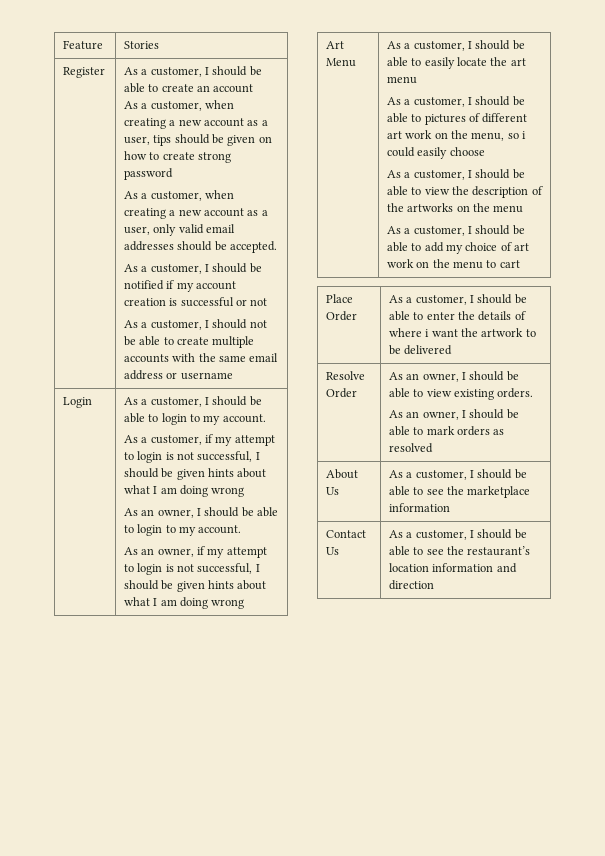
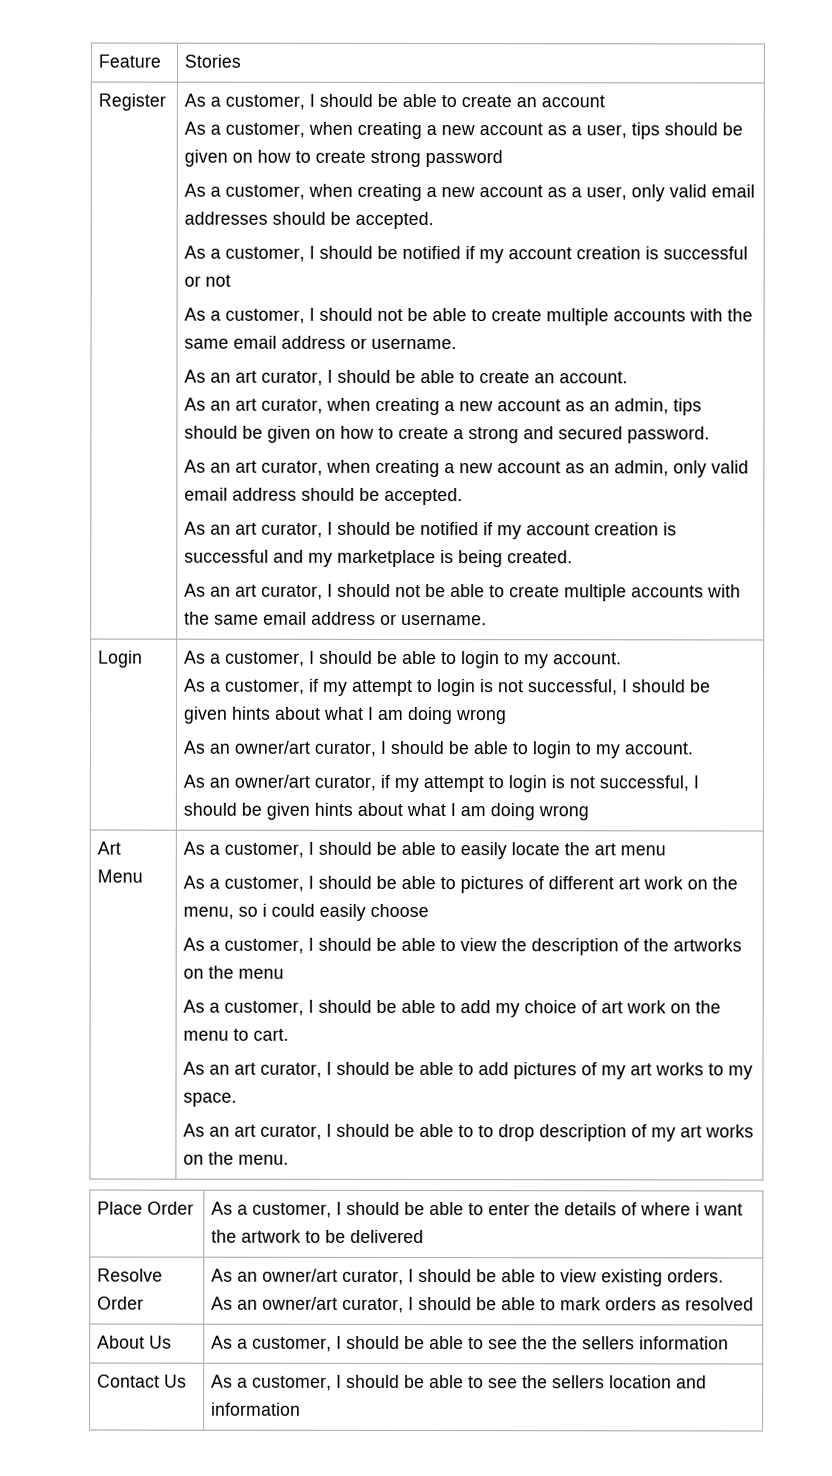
- As a customer, I should not be able to create multiple accounts with the same email address or username
+ As a customer, I should not be able to create multiple accounts with the same email address or username.
+ As an art curator, I should be able to create an account.
+ As an art curator, when creating a new account as an admin, tips should be given on how to create a strong and secured password.
+ As an art curator, when creating a new account as an admin, only valid email address should be accepted.
+ As an art curator, I should be notified if my account creation is successful and my marketplace is being created.
+ As an art curator, I should not be able to create multiple accounts with the same email address or username.
- As an owner, I should be able to login to my account.
+ As an owner/art curator, I should be able to login to my account.
- As an owner, if my attempt to login is not successful, I should be given hints about what I am doing wrong
+ As an owner/art curator, if my attempt to login is not successful, I should be given hints about what I am doing wrong
- As a customer, I should be able to add my choice of art work on the menu to cart
+ As a customer, I should be able to add my choice of art work on the menu to cart.
+ As an art curator, I should be able to add pictures of my art works to my space.
+ As an art curator, I should be able to to drop description of my art works on the menu.
- Resolve Order | As an owner, I should be able to view existing orders.
- As an owner, I should be able to mark orders as resolved
+ Resolve Order | As an owner/art curator, I should be able to view existing orders.
+ As an owner/art curator, I should be able to mark orders as resolved
- About Us | As a customer, I should be able to see the marketplace information
+ About Us | As a customer, I should be able to see the the sellers information
- Contact Us | As a customer, I should be able to see the restaurant’s location information and direction
+ Contact Us | As a customer, I should be able to see the sellers location and information

